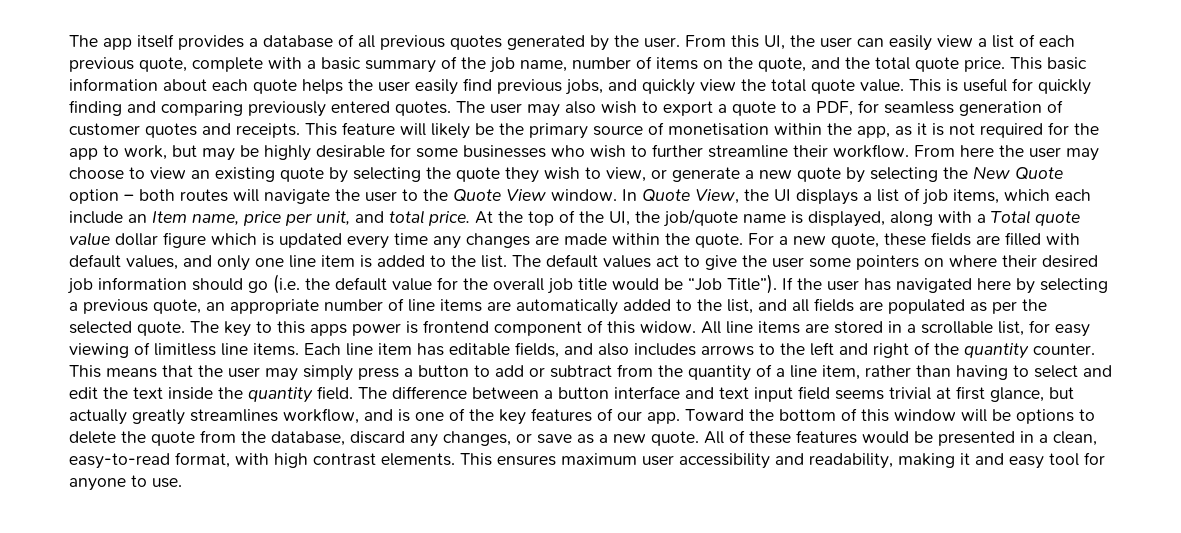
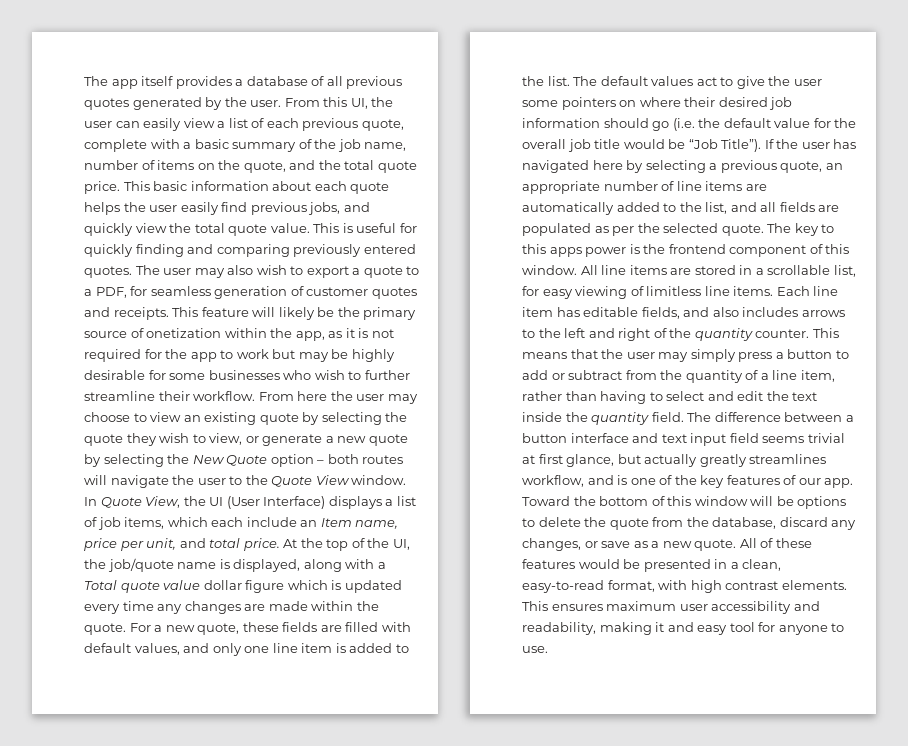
- This feature will likely be the primary source of monetisation within the app, as it is not required for the app to work, but may be highly desirable for some businesses who wish to further streamline their workflow.
+ This feature will likely be the primary source of onetization within the app, as it is not required for the app to work but may be highly desirable for some businesses who wish to further streamline their workflow.
- In Quote View, the UI displays a list of job items, which each include an Item name, price per unit, and total price.
+ In Quote View, the UI (User Interface) displays a list of job items, which each include an Item name, price per unit, and total price.
- The key to this apps power is frontend component of this widow.
+ The key to this apps power is the frontend component of this window.

